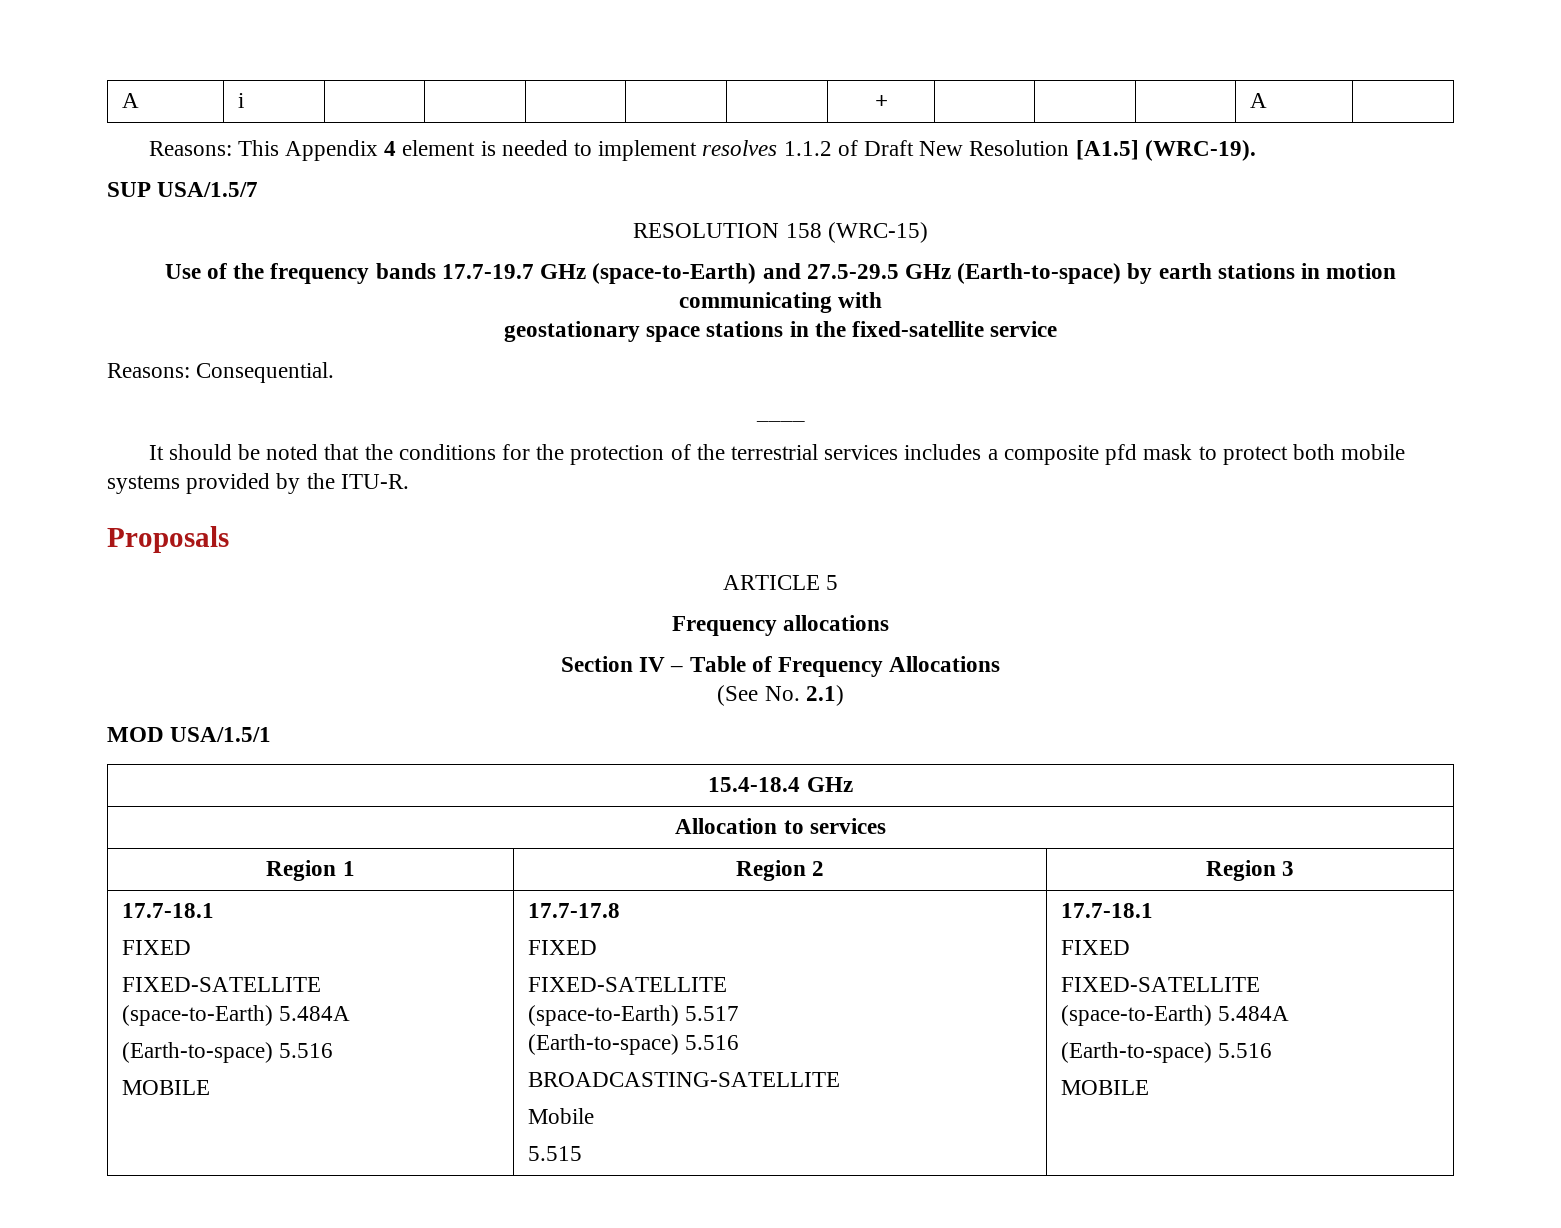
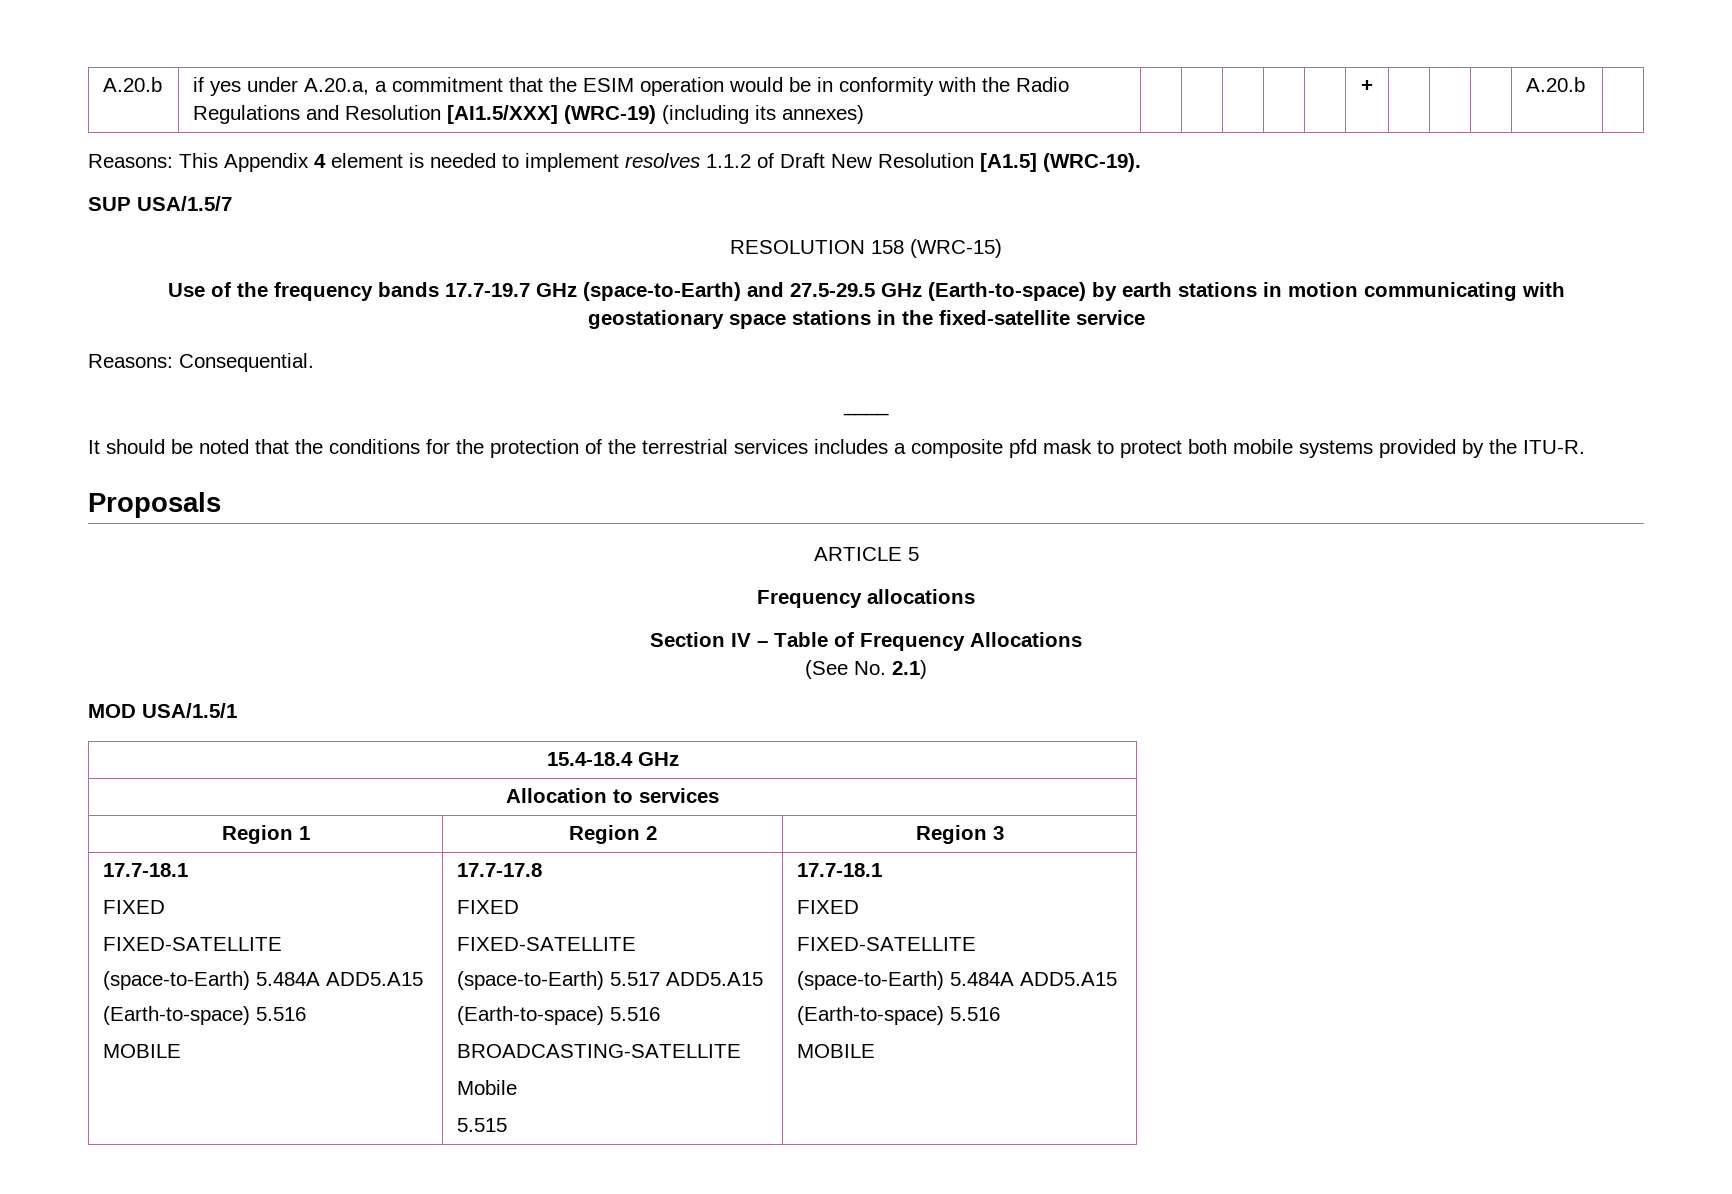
- A | i | | | | | | + | | | | A |
+ A.20.b | if yes under A.20.a, a commitment that the ESIM operation would be in conformity with the Radio Regulations and Resolution [AI1.5/XXX] (WRC-19) (including its annexes) | | | | | | + | | | | A.20.b |
  Region 1 | Region 2 | Region 3
  17.7-18.1
  FIXED
  FIXED-SATELLITE
- (space-to-Earth) 5.484A
+ (space-to-Earth) 5.484A ADD5.A15
  (Earth-to-space) 5.516
  MOBILE | 17.7-17.8
  FIXED
  FIXED-SATELLITE
- (space-to-Earth) 5.517
+ (space-to-Earth) 5.517 ADD5.A15
  (Earth-to-space) 5.516
  BROADCASTING-SATELLITE
  Mobile
  5.515 | 17.7-18.1
  FIXED
  FIXED-SATELLITE
- (space-to-Earth) 5.484A
+ (space-to-Earth) 5.484A ADD5.A15

